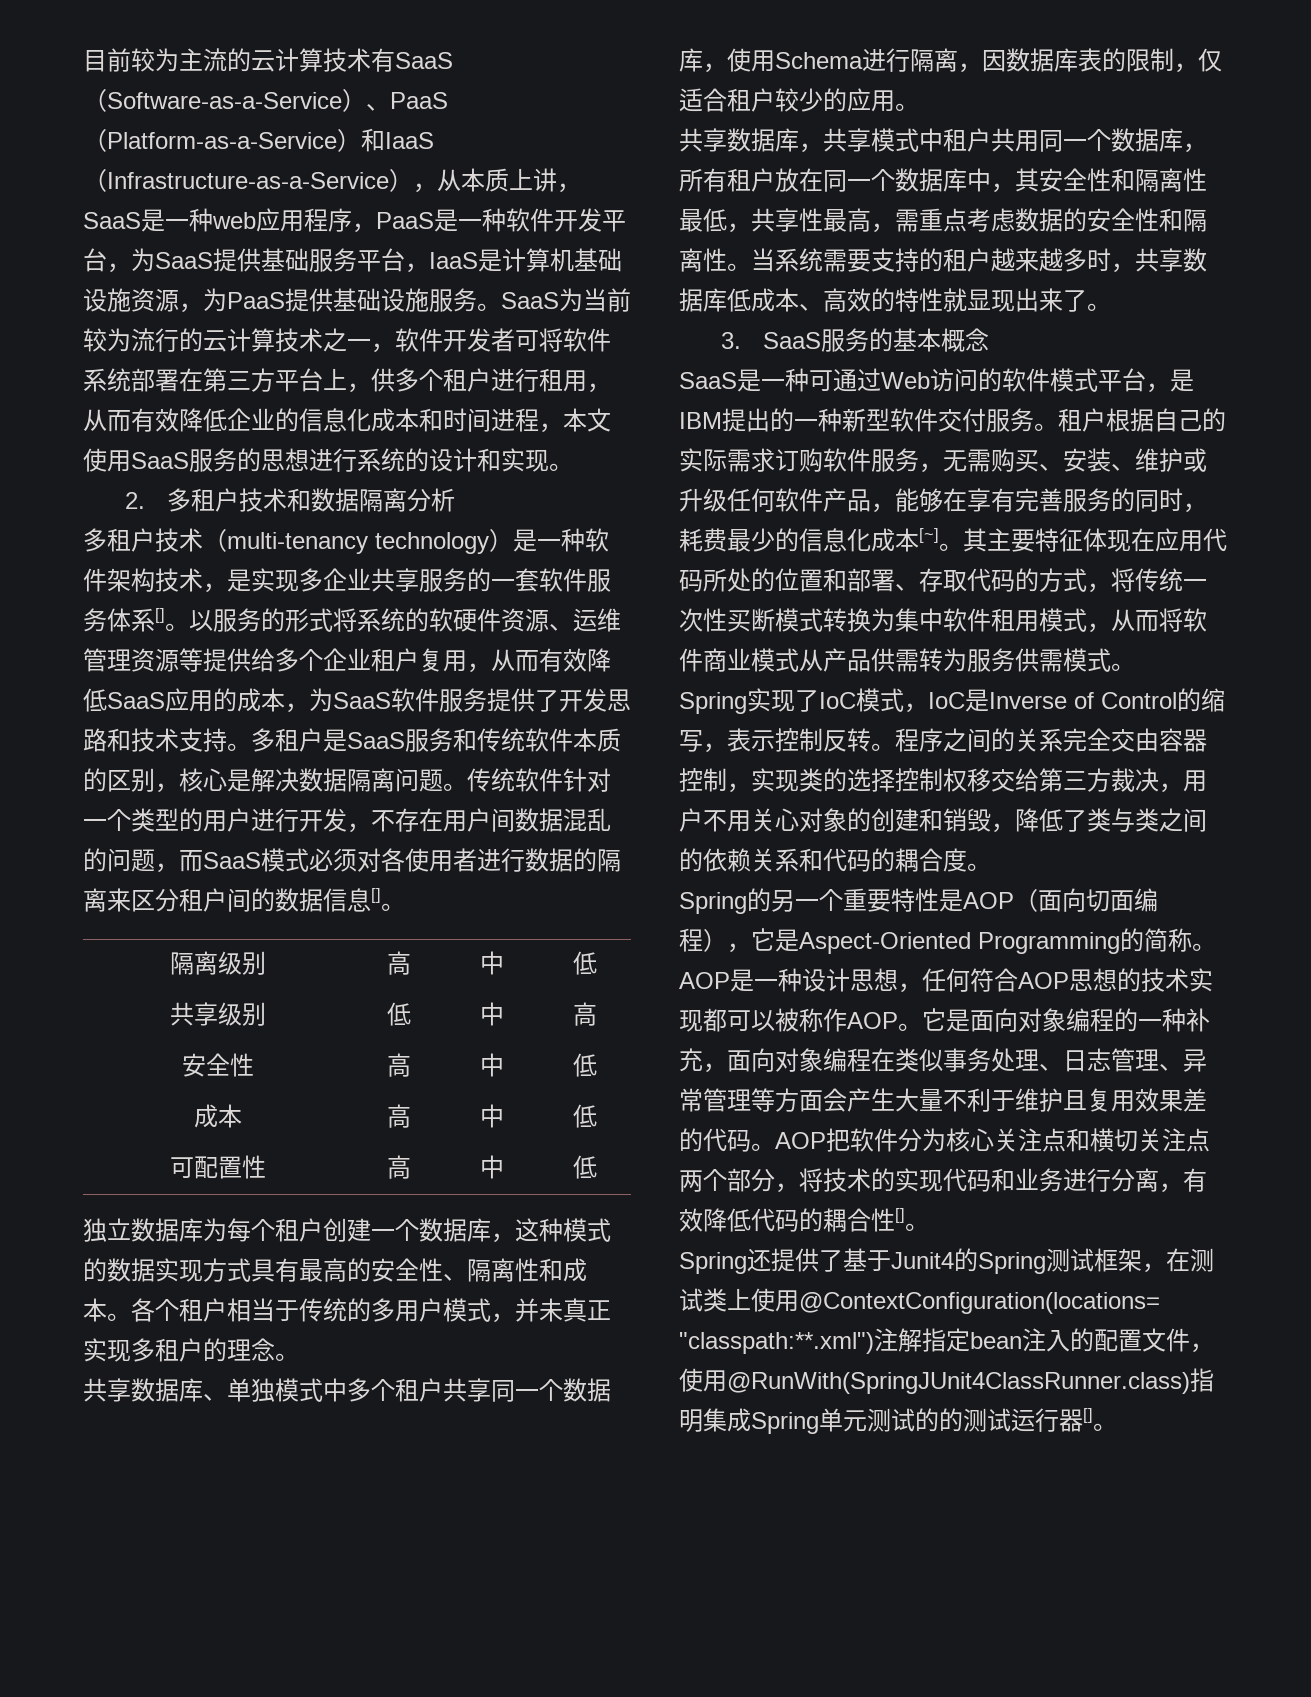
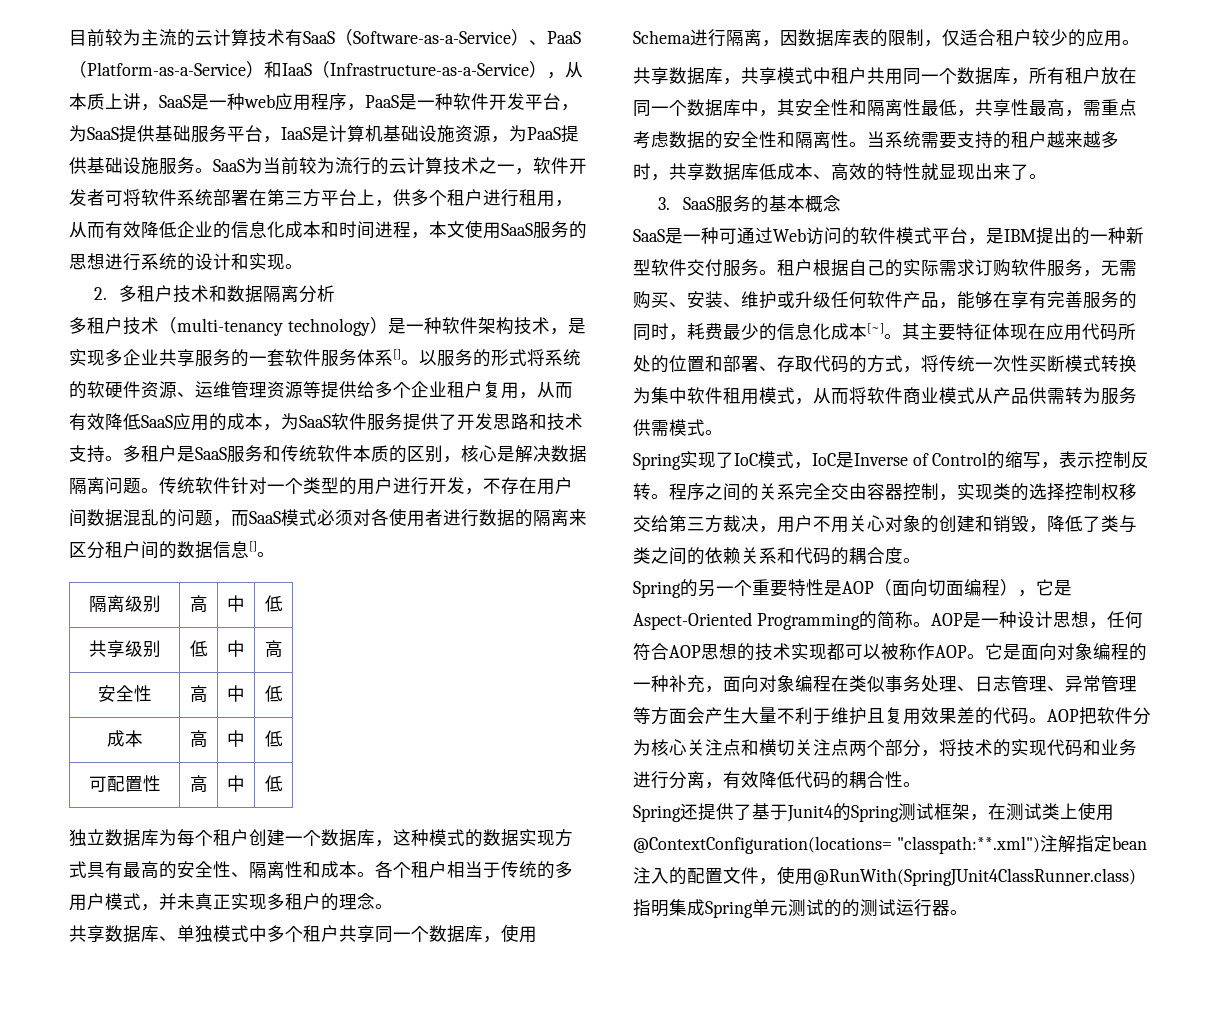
- AOP把软件分为核心关注点和横切关注点两个部分，将技术的实现代码和业务进行分离，有效降低代码的耦合性[]。
+ AOP把软件分为核心关注点和横切关注点两个部分，将技术的实现代码和业务进行分离，有效降低代码的耦合性。
- Spring还提供了基于Junit4的Spring测试框架，在测试类上使用@ContextConfiguration(locations= "classpath:**.xml")注解指定bean注入的配置文件，使用@RunWith(SpringJUnit4ClassRunner.class)指明集成Spring单元测试的的测试运行器[]。
+ Spring还提供了基于Junit4的Spring测试框架，在测试类上使用@ContextConfiguration(locations= "classpath:**.xml")注解指定bean注入的配置文件，使用@RunWith(SpringJUnit4ClassRunner.class)指明集成Spring单元测试的的测试运行器。

